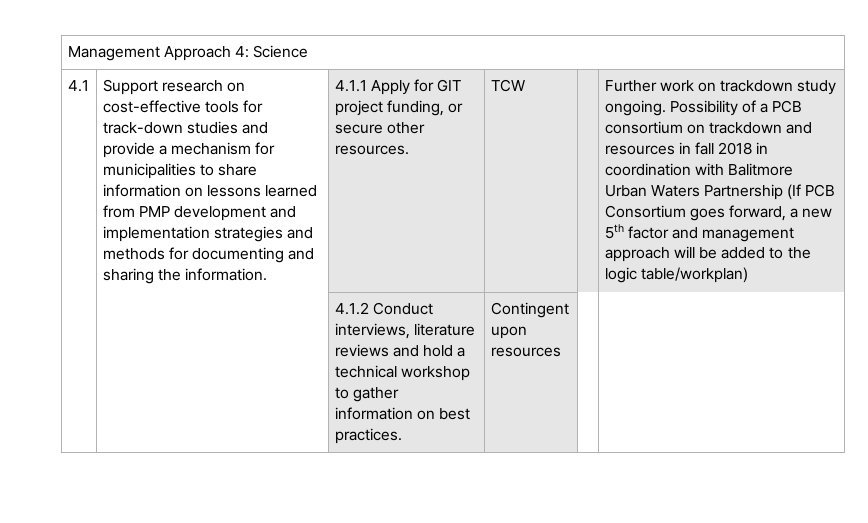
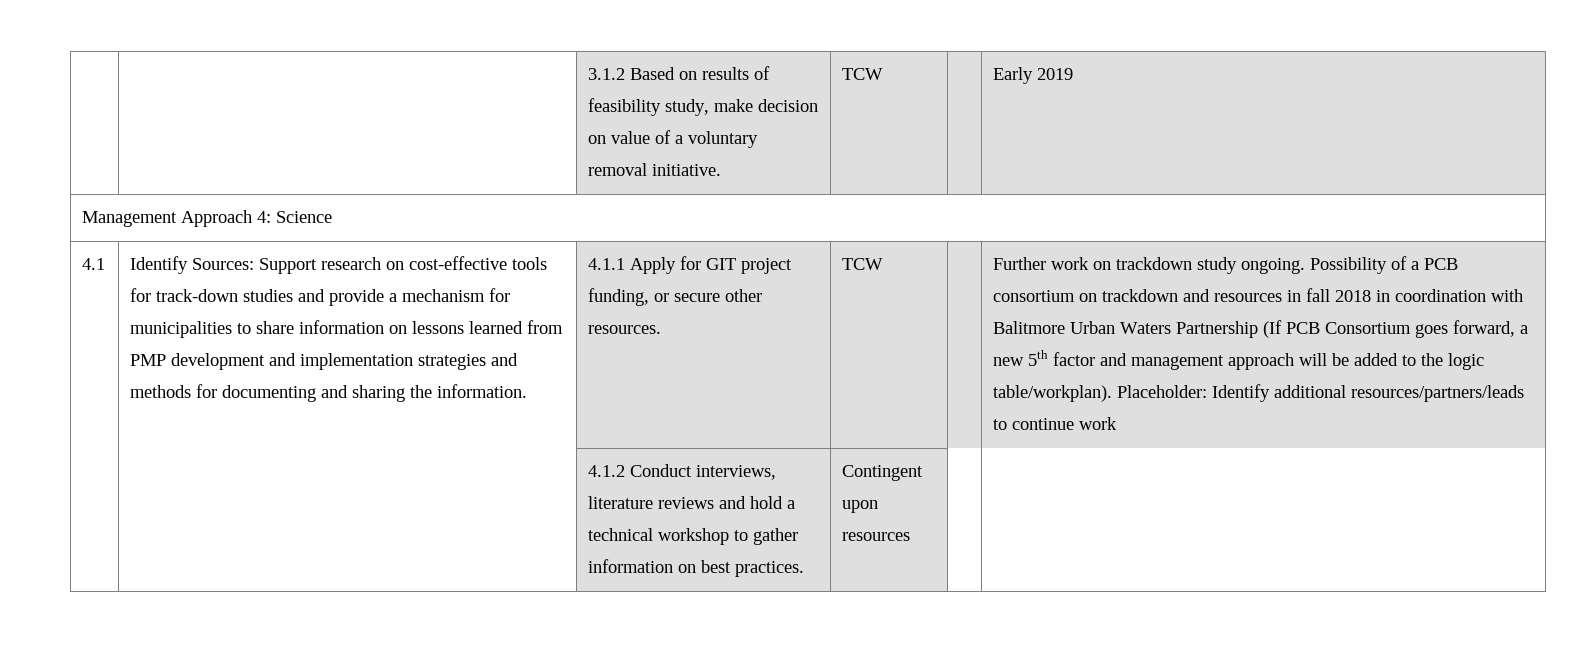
+ | | 3.1.2 Based on results of feasibility study, make decision on value of a voluntary removal initiative. | TCW | | Early 2019
- Support research on cost-effective tools for track-down studies and provide a mechanism for municipalities to share information on lessons learned from PMP development and implementation strategies and methods for documenting and sharing the information.
+ Identify Sources: Support research on cost-effective tools for track-down studies and provide a mechanism for municipalities to share information on lessons learned from PMP development and implementation strategies and methods for documenting and sharing the information.
- Possibility of a PCB consortium on trackdown and resources in fall 2018 in coordination with Balitmore Urban Waters Partnership (If PCB Consortium goes forward, a new 5th factor and management approach will be added to the logic table/workplan)
+ Possibility of a PCB consortium on trackdown and resources in fall 2018 in coordination with Balitmore Urban Waters Partnership (If PCB Consortium goes forward, a new 5th factor and management approach will be added to the logic table/workplan). Placeholder: Identify additional resources/partners/leads to continue work

